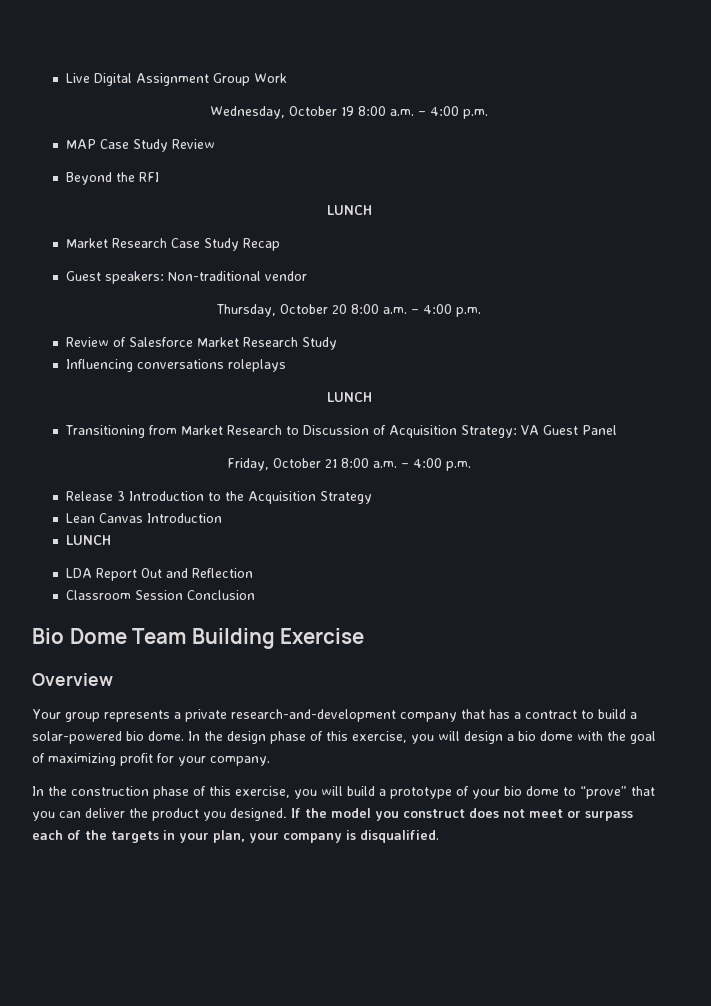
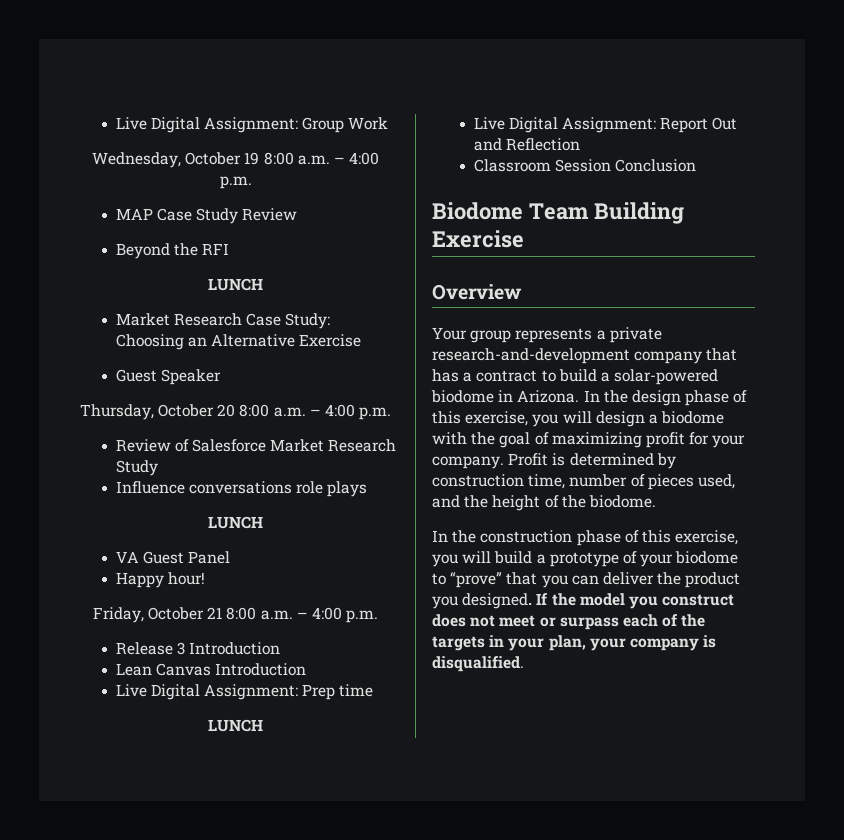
- Live Digital Assignment Group Work
+ Live Digital Assignment: Group Work
- Market Research Case Study Recap
- Guest speakers: Non-traditional vendor
+ Market Research Case Study: Choosing an Alternative Exercise
+ Guest Speaker
- Influencing conversations roleplays
+ Influence conversations role plays
  LUNCH
- Transitioning from Market Research to Discussion of Acquisition Strategy: VA Guest Panel
+ VA Guest Panel
+ Happy hour!
- Release 3 Introduction to the Acquisition Strategy
+ Release 3 Introduction
  Lean Canvas Introduction
+ Live Digital Assignment: Prep time
  LUNCH
- LDA Report Out and Reflection
+ Live Digital Assignment: Report Out and Reflection
- Bio Dome Team Building Exercise
+ Biodome Team Building Exercise
- Your group represents a private research-and-development company that has a contract to build a solar-powered bio dome.
+ Your group represents a private research-and-development company that has a contract to build a solar-powered biodome in Arizona.
- In the design phase of this exercise, you will design a bio dome with the goal of maximizing profit for your company.
+ In the design phase of this exercise, you will design a biodome with the goal of maximizing profit for your company. Profit is determined by construction time, number of pieces used, and the height of the biodome.
- In the construction phase of this exercise, you will build a prototype of your bio dome to “prove” that you can deliver the product you designed.
+ In the construction phase of this exercise, you will build a prototype of your biodome to “prove” that you can deliver the product you designed.

